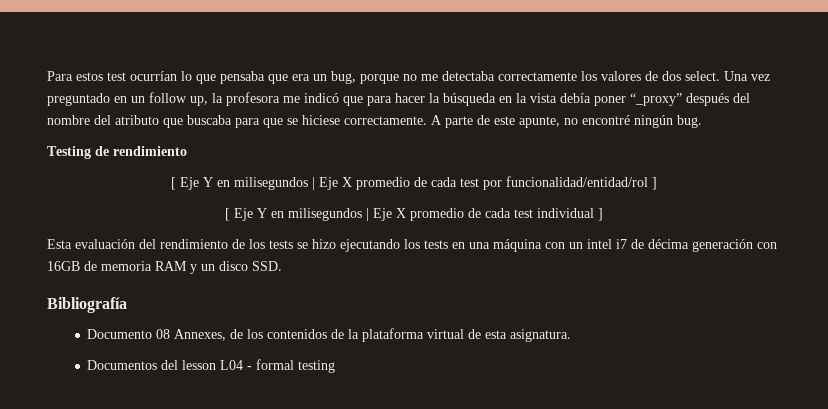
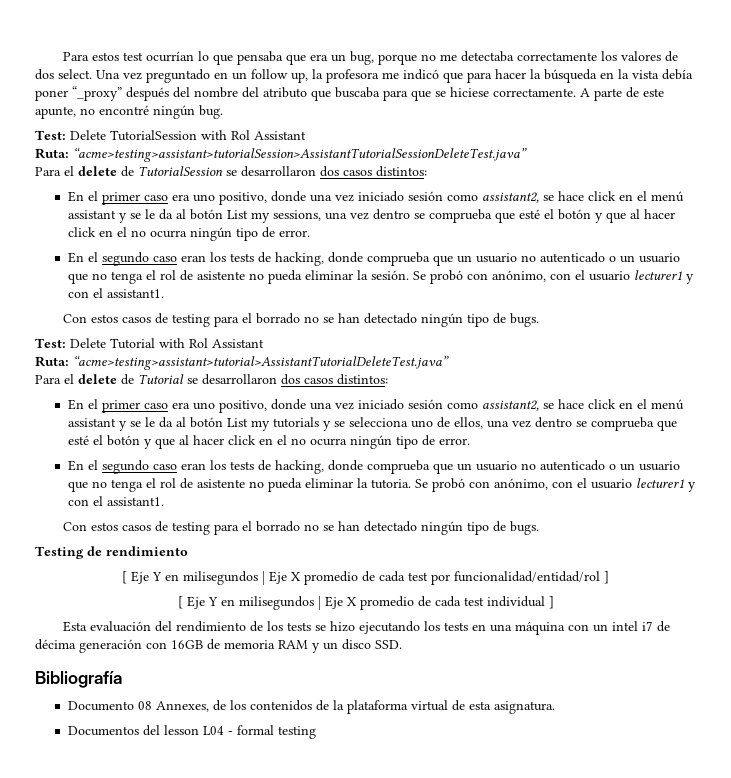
+ Test: Delete TutorialSession with Rol Assistant
+ Ruta: “acme>testing>assistant>tutorialSession>AssistantTutorialSessionDeleteTest.java”
+ Para el delete de TutorialSession se desarrollaron dos casos distintos:
+ En el primer caso era uno positivo, donde una vez iniciado sesión como assistant2, se hace click en el menú assistant y se le da al botón List my sessions, una vez dentro se comprueba que esté el botón y que al hacer click en el no ocurra ningún tipo de error.
+ En el segundo caso eran los tests de hacking, donde comprueba que un usuario no autenticado o un usuario que no tenga el rol de asistente no pueda eliminar la sesión. Se probó con anónimo, con el usuario lecturer1 y con el assistant1.
+ Con estos casos de testing para el borrado no se han detectado ningún tipo de bugs.
+ Test: Delete Tutorial with Rol Assistant
+ Ruta: “acme>testing>assistant>tutorial>AssistantTutorialDeleteTest.java”
+ Para el delete de Tutorial se desarrollaron dos casos distintos:
+ En el primer caso era uno positivo, donde una vez iniciado sesión como assistant2, se hace click en el menú assistant y se le da al botón List my tutorials y se selecciona uno de ellos, una vez dentro se comprueba que esté el botón y que al hacer click en el no ocurra ningún tipo de error.
+ En el segundo caso eran los tests de hacking, donde comprueba que un usuario no autenticado o un usuario que no tenga el rol de asistente no pueda eliminar la tutoria. Se probó con anónimo, con el usuario lecturer1 y con el assistant1.
+ Con estos casos de testing para el borrado no se han detectado ningún tipo de bugs.

